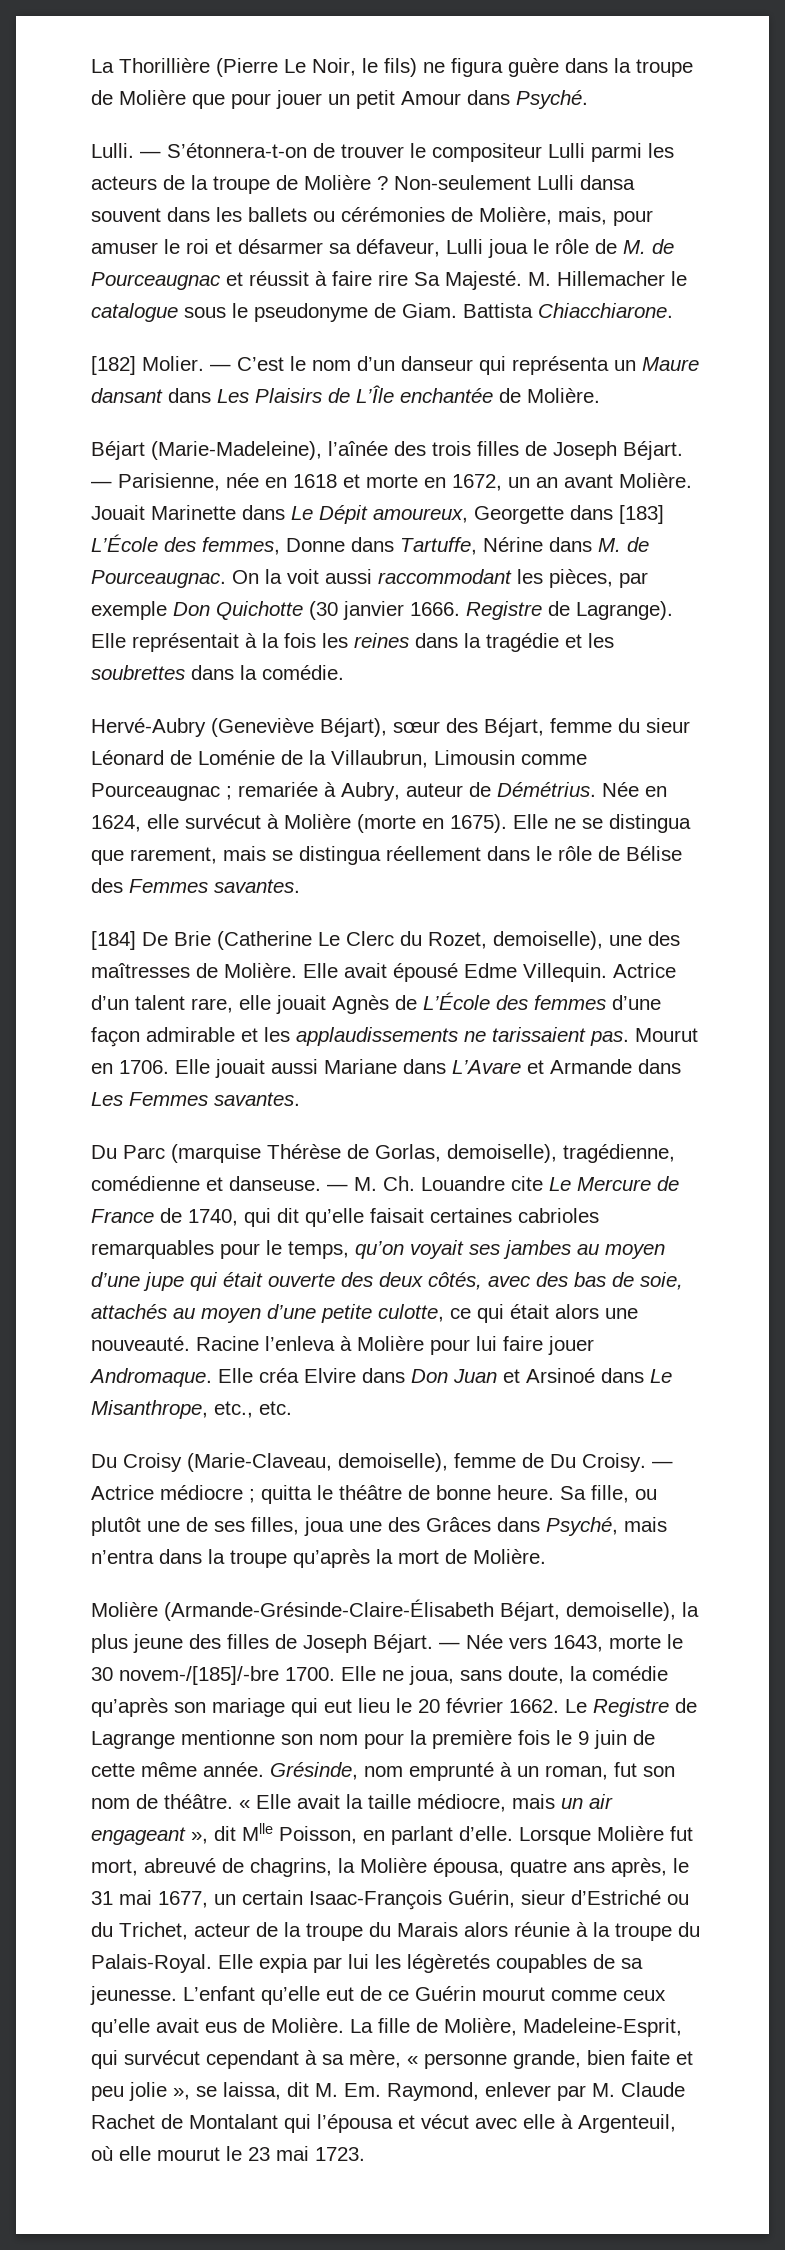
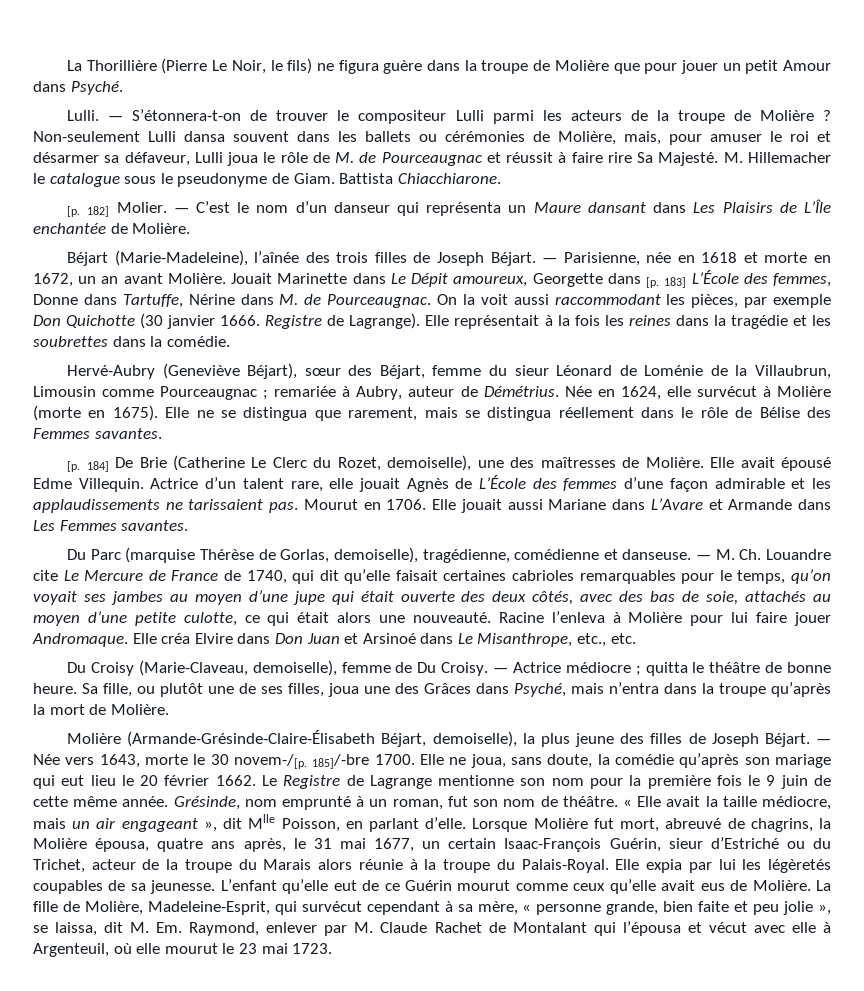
- [182] Molier.
+ [p. 182] Molier.
- Jouait Marinette dans Le Dépit amoureux, Georgette dans [183] L’École des femmes, Donne dans Tartuffe, Nérine dans M. de Pourceaugnac.
+ Jouait Marinette dans Le Dépit amoureux, Georgette dans [p. 183] L’École des femmes, Donne dans Tartuffe, Nérine dans M. de Pourceaugnac.
- [184] De Brie (Catherine Le Clerc du Rozet, demoiselle), une des maîtresses de Molière.
+ [p. 184] De Brie (Catherine Le Clerc du Rozet, demoiselle), une des maîtresses de Molière.
- — Née vers 1643, morte le 30 novem-/[185]/-bre 1700.
+ — Née vers 1643, morte le 30 novem-/[p. 185]/-bre 1700.

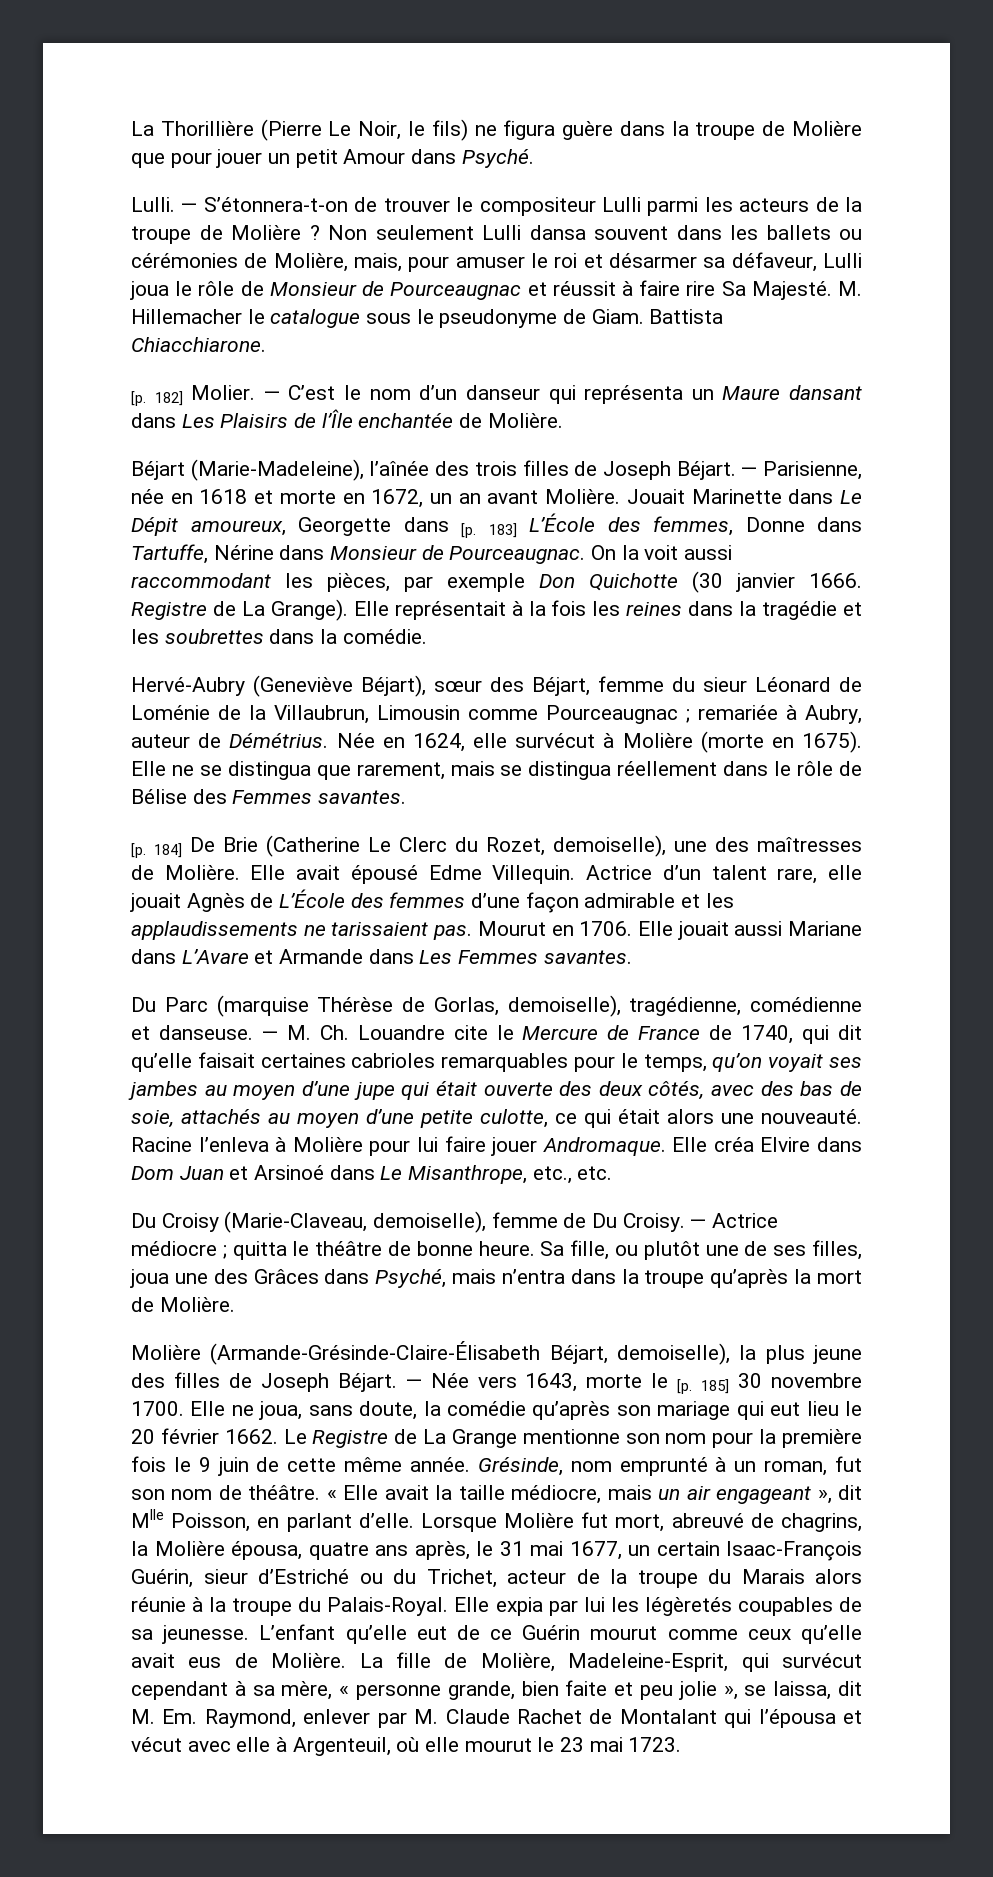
- Non-seulement Lulli dansa souvent dans les ballets ou cérémonies de Molière, mais, pour amuser le roi et désarmer sa défaveur, Lulli joua le rôle de M. de Pourceaugnac et réussit à faire rire Sa Majesté.
+ Non seulement Lulli dansa souvent dans les ballets ou cérémonies de Molière, mais, pour amuser le roi et désarmer sa défaveur, Lulli joua le rôle de Monsieur de Pourceaugnac et réussit à faire rire Sa Majesté.
- — C’est le nom d’un danseur qui représenta un Maure dansant dans Les Plaisirs de L’Île enchantée de Molière.
+ — C’est le nom d’un danseur qui représenta un Maure dansant dans Les Plaisirs de l’Île enchantée de Molière.
- Jouait Marinette dans Le Dépit amoureux, Georgette dans [p. 183] L’École des femmes, Donne dans Tartuffe, Nérine dans M. de Pourceaugnac.
+ Jouait Marinette dans Le Dépit amoureux, Georgette dans [p. 183] L’École des femmes, Donne dans Tartuffe, Nérine dans Monsieur de Pourceaugnac.
- Registre de Lagrange).
+ Registre de La Grange).
- — M. Ch. Louandre cite Le Mercure de France de 1740, qui dit qu’elle faisait certaines cabrioles remarquables pour le temps, qu’on voyait ses jambes au moyen d’une jupe qui était ouverte des deux côtés, avec des bas de soie, attachés au moyen d’une petite culotte, ce qui était alors une nouveauté.
+ — M. Ch. Louandre cite le Mercure de France de 1740, qui dit qu’elle faisait certaines cabrioles remarquables pour le temps, qu’on voyait ses jambes au moyen d’une jupe qui était ouverte des deux côtés, avec des bas de soie, attachés au moyen d’une petite culotte, ce qui était alors une nouveauté.
- Elle créa Elvire dans Don Juan et Arsinoé dans Le Misanthrope, etc., etc.
+ Elle créa Elvire dans Dom Juan et Arsinoé dans Le Misanthrope, etc., etc.
- — Née vers 1643, morte le 30 novem-/[p. 185]/-bre 1700.
+ — Née vers 1643, morte le [p. 185] 30 novembre 1700.
- Le Registre de Lagrange mentionne son nom pour la première fois le 9 juin de cette même année.
+ Le Registre de La Grange mentionne son nom pour la première fois le 9 juin de cette même année.

